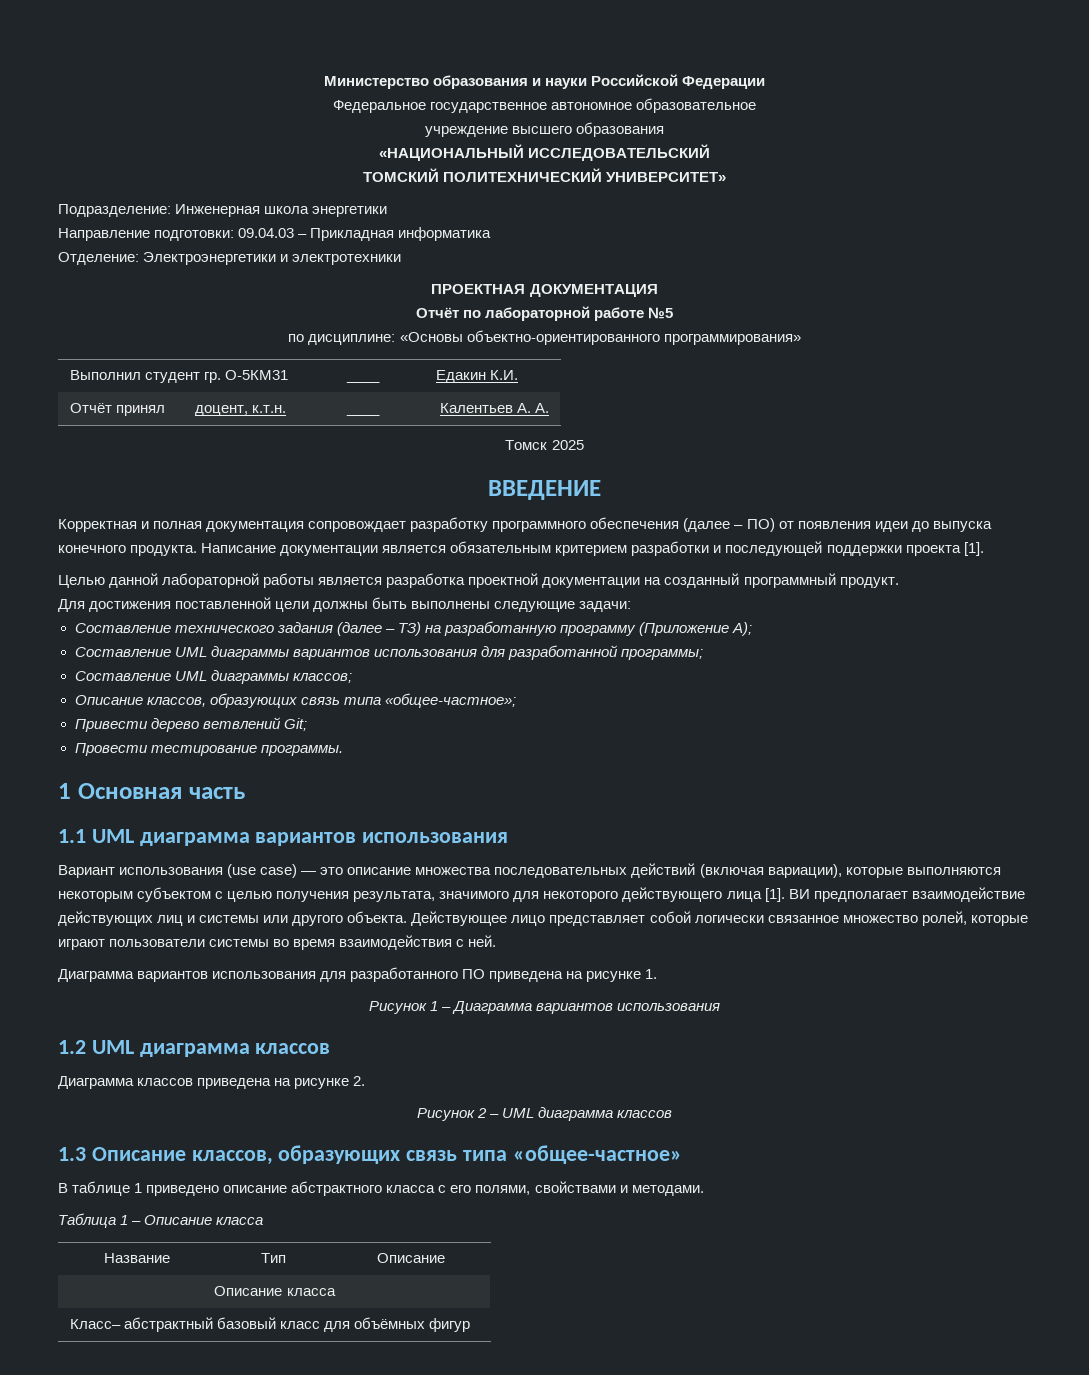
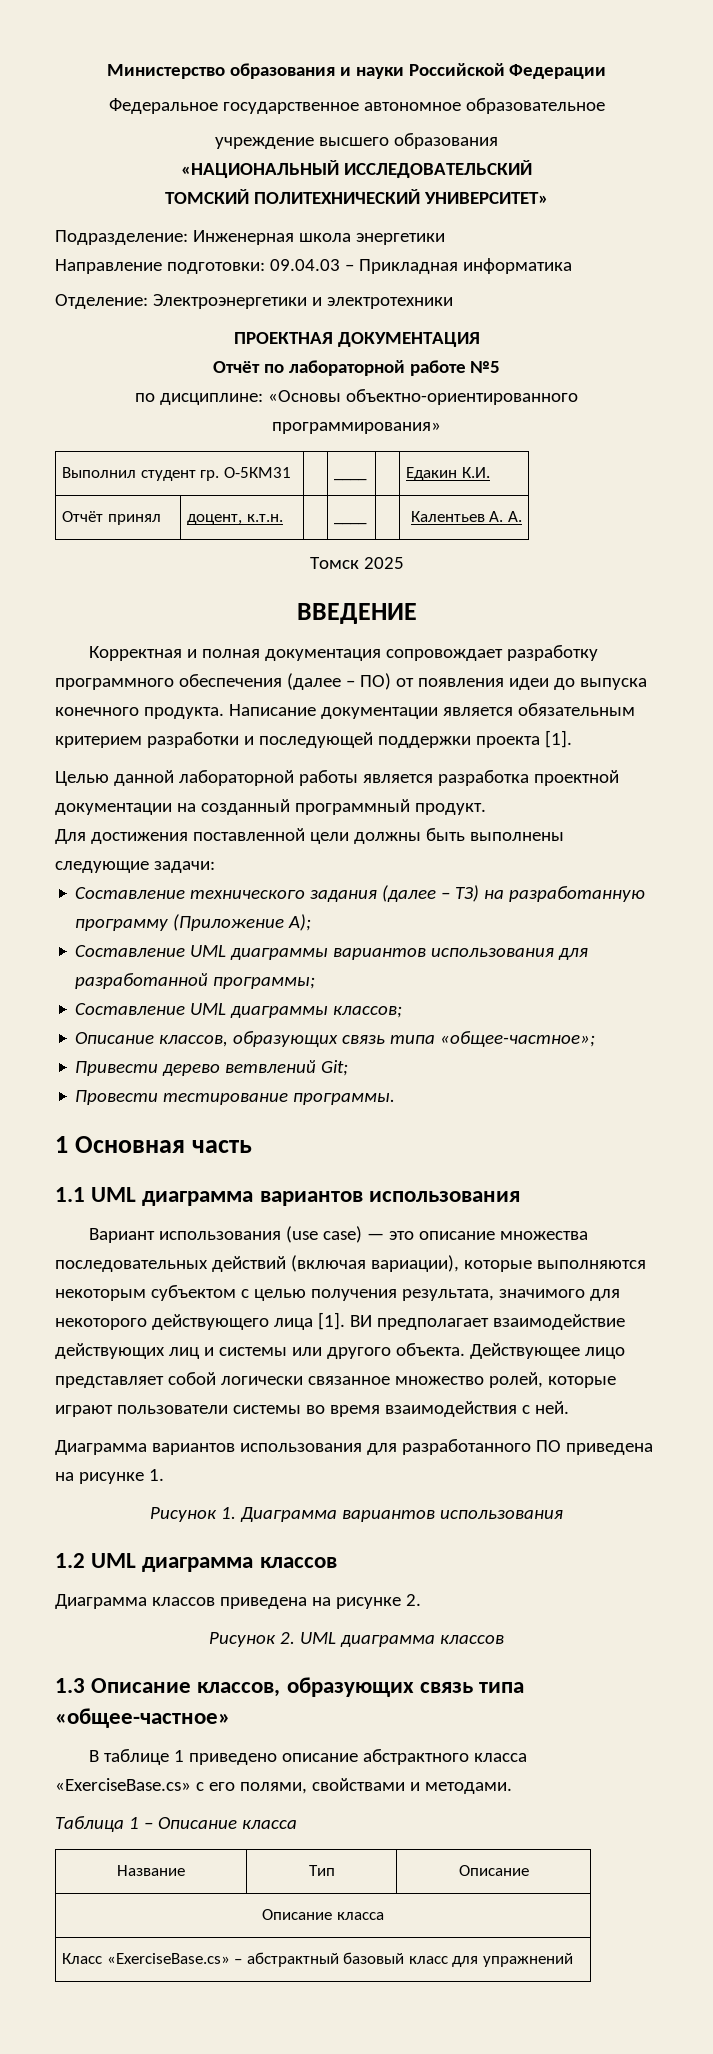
- Рисунок 1 – Диаграмма вариантов использования
+ Рисунок 1. Диаграмма вариантов использования
- Рисунок 2 – UML диаграмма классов
+ Рисунок 2. UML диаграмма классов
- В таблице 1 приведено описание абстрактного класса с его полями, свойствами и методами.
+ В таблице 1 приведено описание абстрактного класса «ExerciseBase.cs» с его полями, свойствами и методами.
- Класс– абстрактный базовый класс для объёмных фигур
+ Класс «ExerciseBase.cs» – абстрактный базовый класс для упражнений

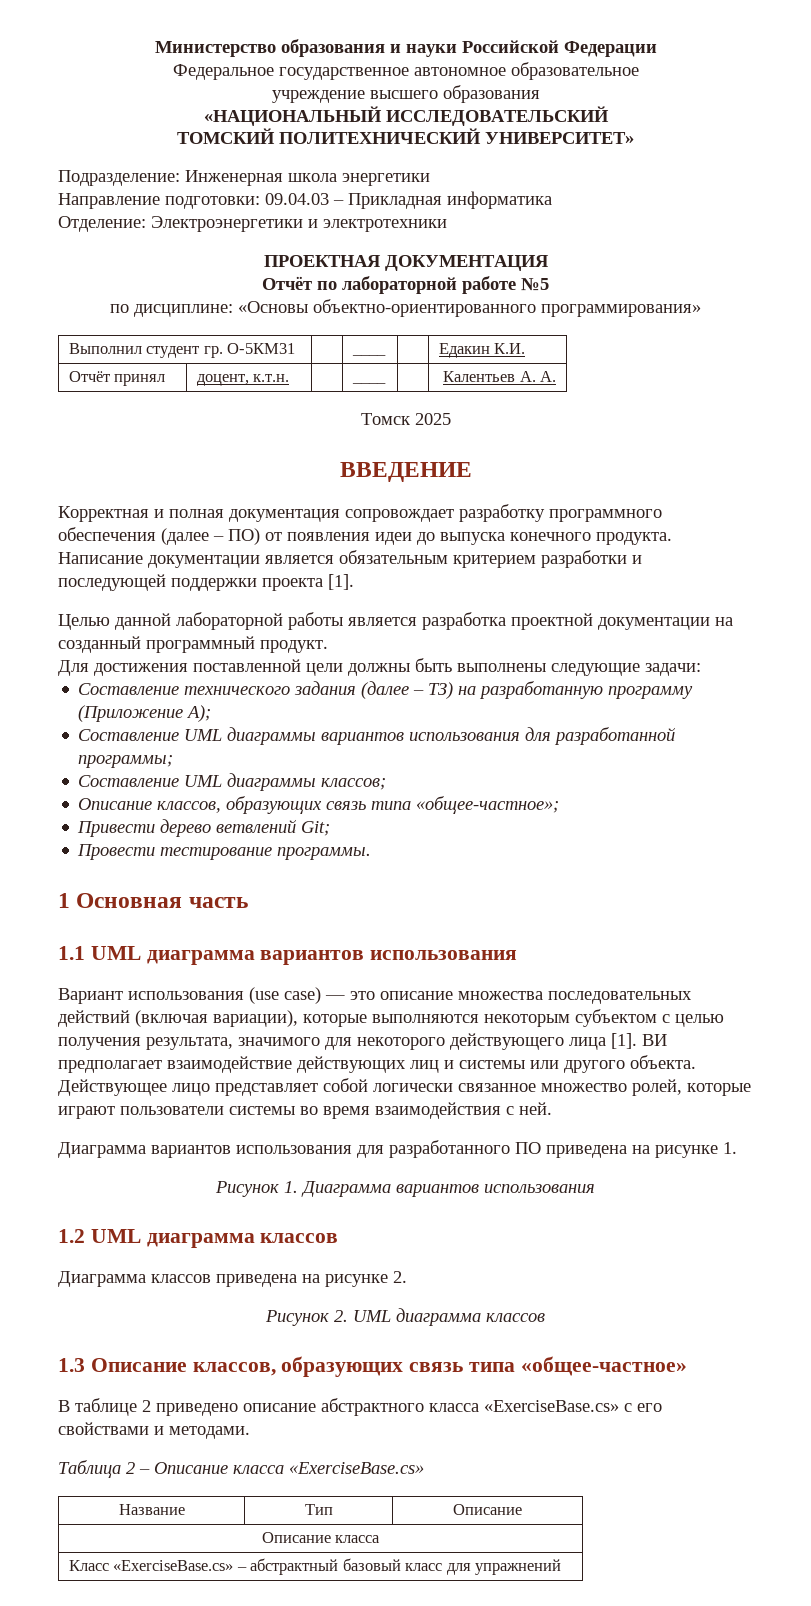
- В таблице 1 приведено описание абстрактного класса «ExerciseBase.cs» с его полями, свойствами и методами.
+ В таблице 2 приведено описание абстрактного класса «ExerciseBase.cs» с его свойствами и методами.
- Таблица 1 – Описание класса
+ Таблица 2 – Описание класса «ExerciseBase.cs»

